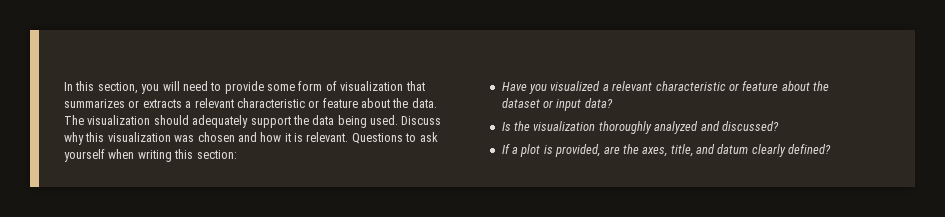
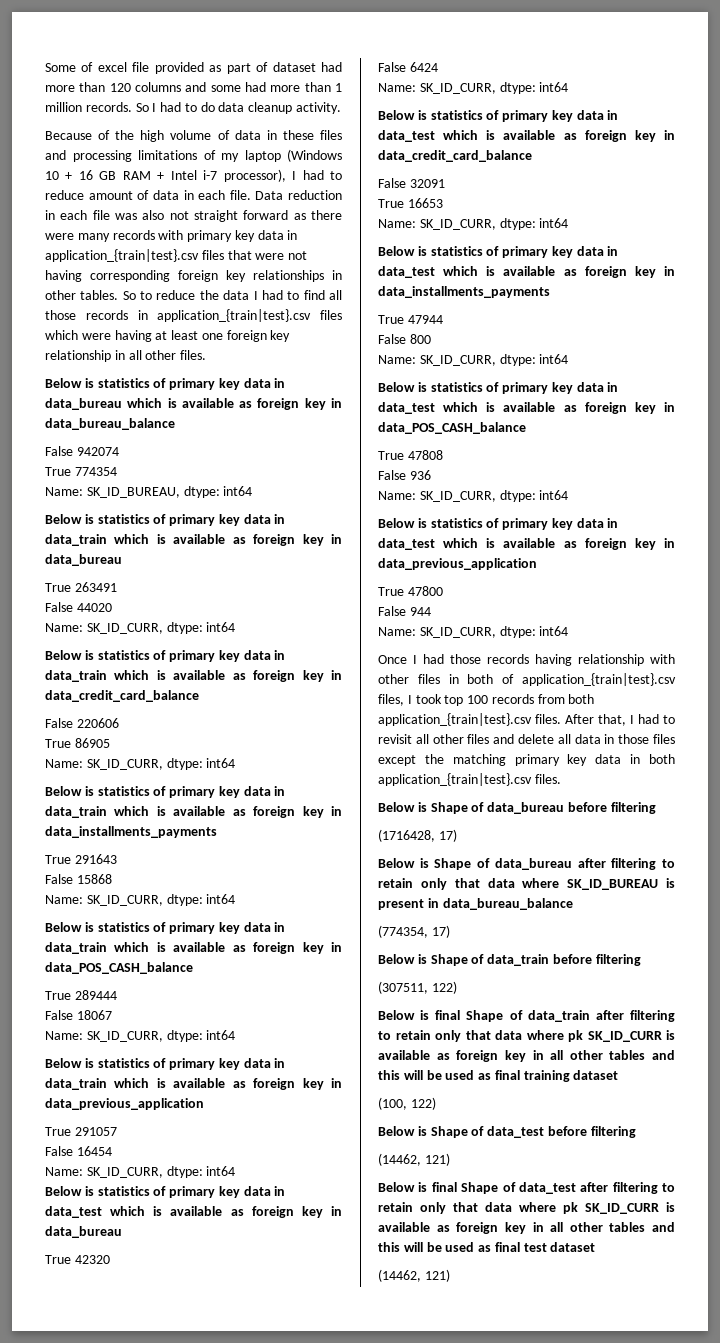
- In this section, you will need to provide some form of visualization that summarizes or extracts a relevant characteristic or feature about the data. The visualization should adequately support the data being used. Discuss why this visualization was chosen and how it is relevant. Questions to ask yourself when writing this section:
- Have you visualized a relevant characteristic or feature about the dataset or input data?
- Is the visualization thoroughly analyzed and discussed?
- If a plot is provided, are the axes, title, and datum clearly defined?
+ Some of excel file provided as part of dataset had more than 120 columns and some had more than 1 million records. So I had to do data cleanup activity.
+ Because of the high volume of data in these files and processing limitations of my laptop (Windows 10 + 16 GB RAM + Intel i-7 processor), I had to reduce amount of data in each file. Data reduction in each file was also not straight forward as there were many records with primary key data in application_{train|test}.csv files that were not having corresponding foreign key relationships in other tables. So to reduce the data I had to find all those records in application_{train|test}.csv files which were having at least one foreign key relationship in all other files.
+ Below is statistics of primary key data in data_bureau which is available as foreign key in data_bureau_balance
+ False 942074
+ True 774354
+ Name: SK_ID_BUREAU, dtype: int64
+ Below is statistics of primary key data in data_train which is available as foreign key in data_bureau
+ True 263491
+ False 44020
+ Name: SK_ID_CURR, dtype: int64
+ Below is statistics of primary key data in data_train which is available as foreign key in data_credit_card_balance
+ False 220606
+ True 86905
+ Name: SK_ID_CURR, dtype: int64
+ Below is statistics of primary key data in data_train which is available as foreign key in data_installments_payments
+ True 291643
+ False 15868
+ Name: SK_ID_CURR, dtype: int64
+ Below is statistics of primary key data in data_train which is available as foreign key in data_POS_CASH_balance
+ True 289444
+ False 18067
+ Name: SK_ID_CURR, dtype: int64
+ Below is statistics of primary key data in data_train which is available as foreign key in data_previous_application
+ True 291057
+ False 16454
+ Name: SK_ID_CURR, dtype: int64
+ Below is statistics of primary key data in data_test which is available as foreign key in data_bureau
+ True 42320
+ False 6424
+ Name: SK_ID_CURR, dtype: int64
+ Below is statistics of primary key data in data_test which is available as foreign key in data_credit_card_balance
+ False 32091
+ True 16653
+ Name: SK_ID_CURR, dtype: int64
+ Below is statistics of primary key data in data_test which is available as foreign key in data_installments_payments
+ True 47944
+ False 800
+ Name: SK_ID_CURR, dtype: int64
+ Below is statistics of primary key data in data_test which is available as foreign key in data_POS_CASH_balance
+ True 47808
+ False 936
+ Name: SK_ID_CURR, dtype: int64
+ Below is statistics of primary key data in data_test which is available as foreign key in data_previous_application
+ True 47800
+ False 944
+ Name: SK_ID_CURR, dtype: int64
+ Once I had those records having relationship with other files in both of application_{train|test}.csv files, I took top 100 records from both application_{train|test}.csv files. After that, I had to revisit all other files and delete all data in those files except the matching primary key data in both application_{train|test}.csv files.
+ Below is Shape of data_bureau before filtering
+ (1716428, 17)
+ Below is Shape of data_bureau after filtering to retain only that data where SK_ID_BUREAU is present in data_bureau_balance
+ (774354, 17)
+ Below is Shape of data_train before filtering
+ (307511, 122)
+ Below is final Shape of data_train after filtering to retain only that data where pk SK_ID_CURR is available as foreign key in all other tables and this will be used as final training dataset
+ (100, 122)
+ Below is Shape of data_test before filtering
+ (14462, 121)
+ Below is final Shape of data_test after filtering to retain only that data where pk SK_ID_CURR is available as foreign key in all other tables and this will be used as final test dataset
+ (14462, 121)

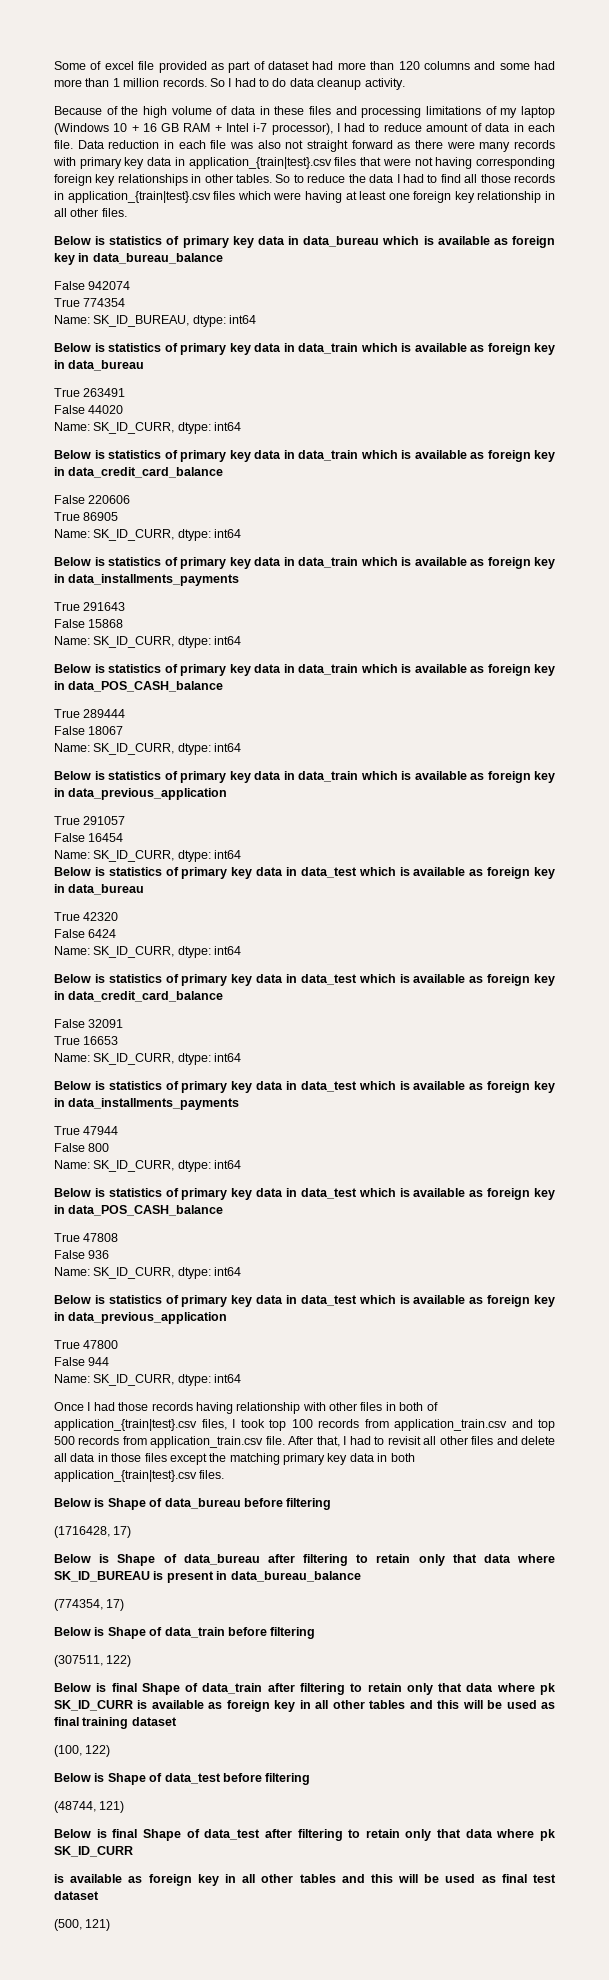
- Once I had those records having relationship with other files in both of application_{train|test}.csv files, I took top 100 records from both application_{train|test}.csv files.
+ Once I had those records having relationship with other files in both of application_{train|test}.csv files, I took top 100 records from application_train.csv and top 500 records from application_train.csv file.
  Below is Shape of data_test before filtering
- (14462, 121)
+ (48744, 121)
- Below is final Shape of data_test after filtering to retain only that data where pk SK_ID_CURR is available as foreign key in all other tables and this will be used as final test dataset
- (14462, 121)
+ Below is final Shape of data_test after filtering to retain only that data where pk SK_ID_CURR
+ is available as foreign key in all other tables and this will be used as final test dataset
+ (500, 121)

